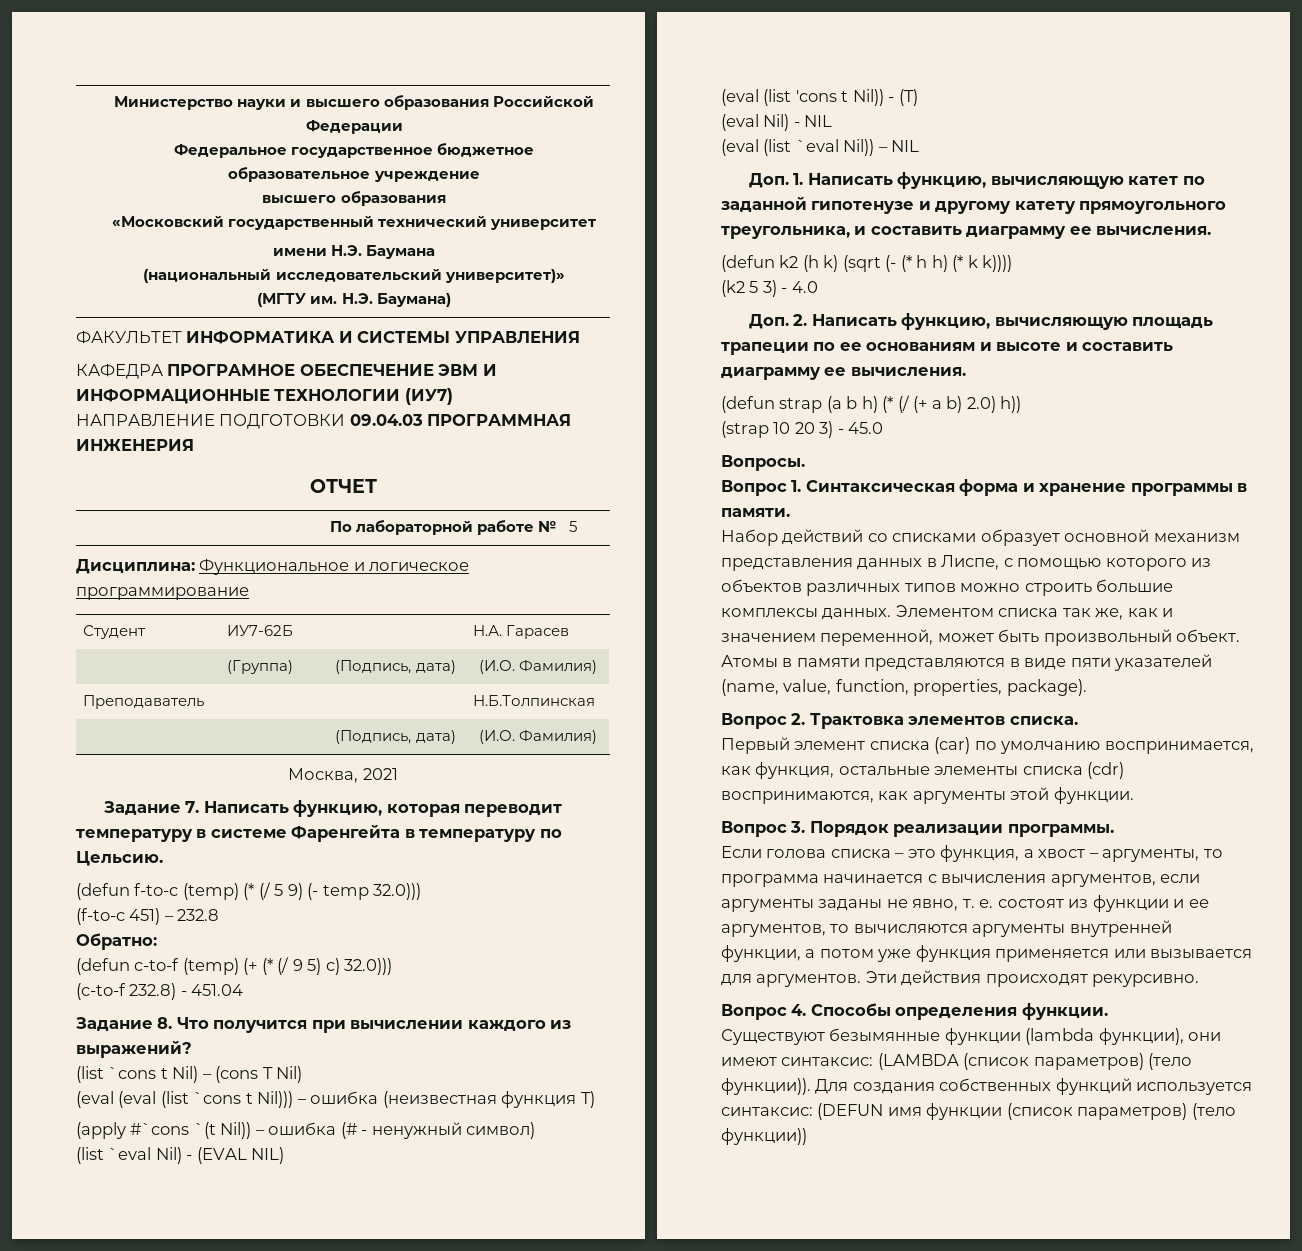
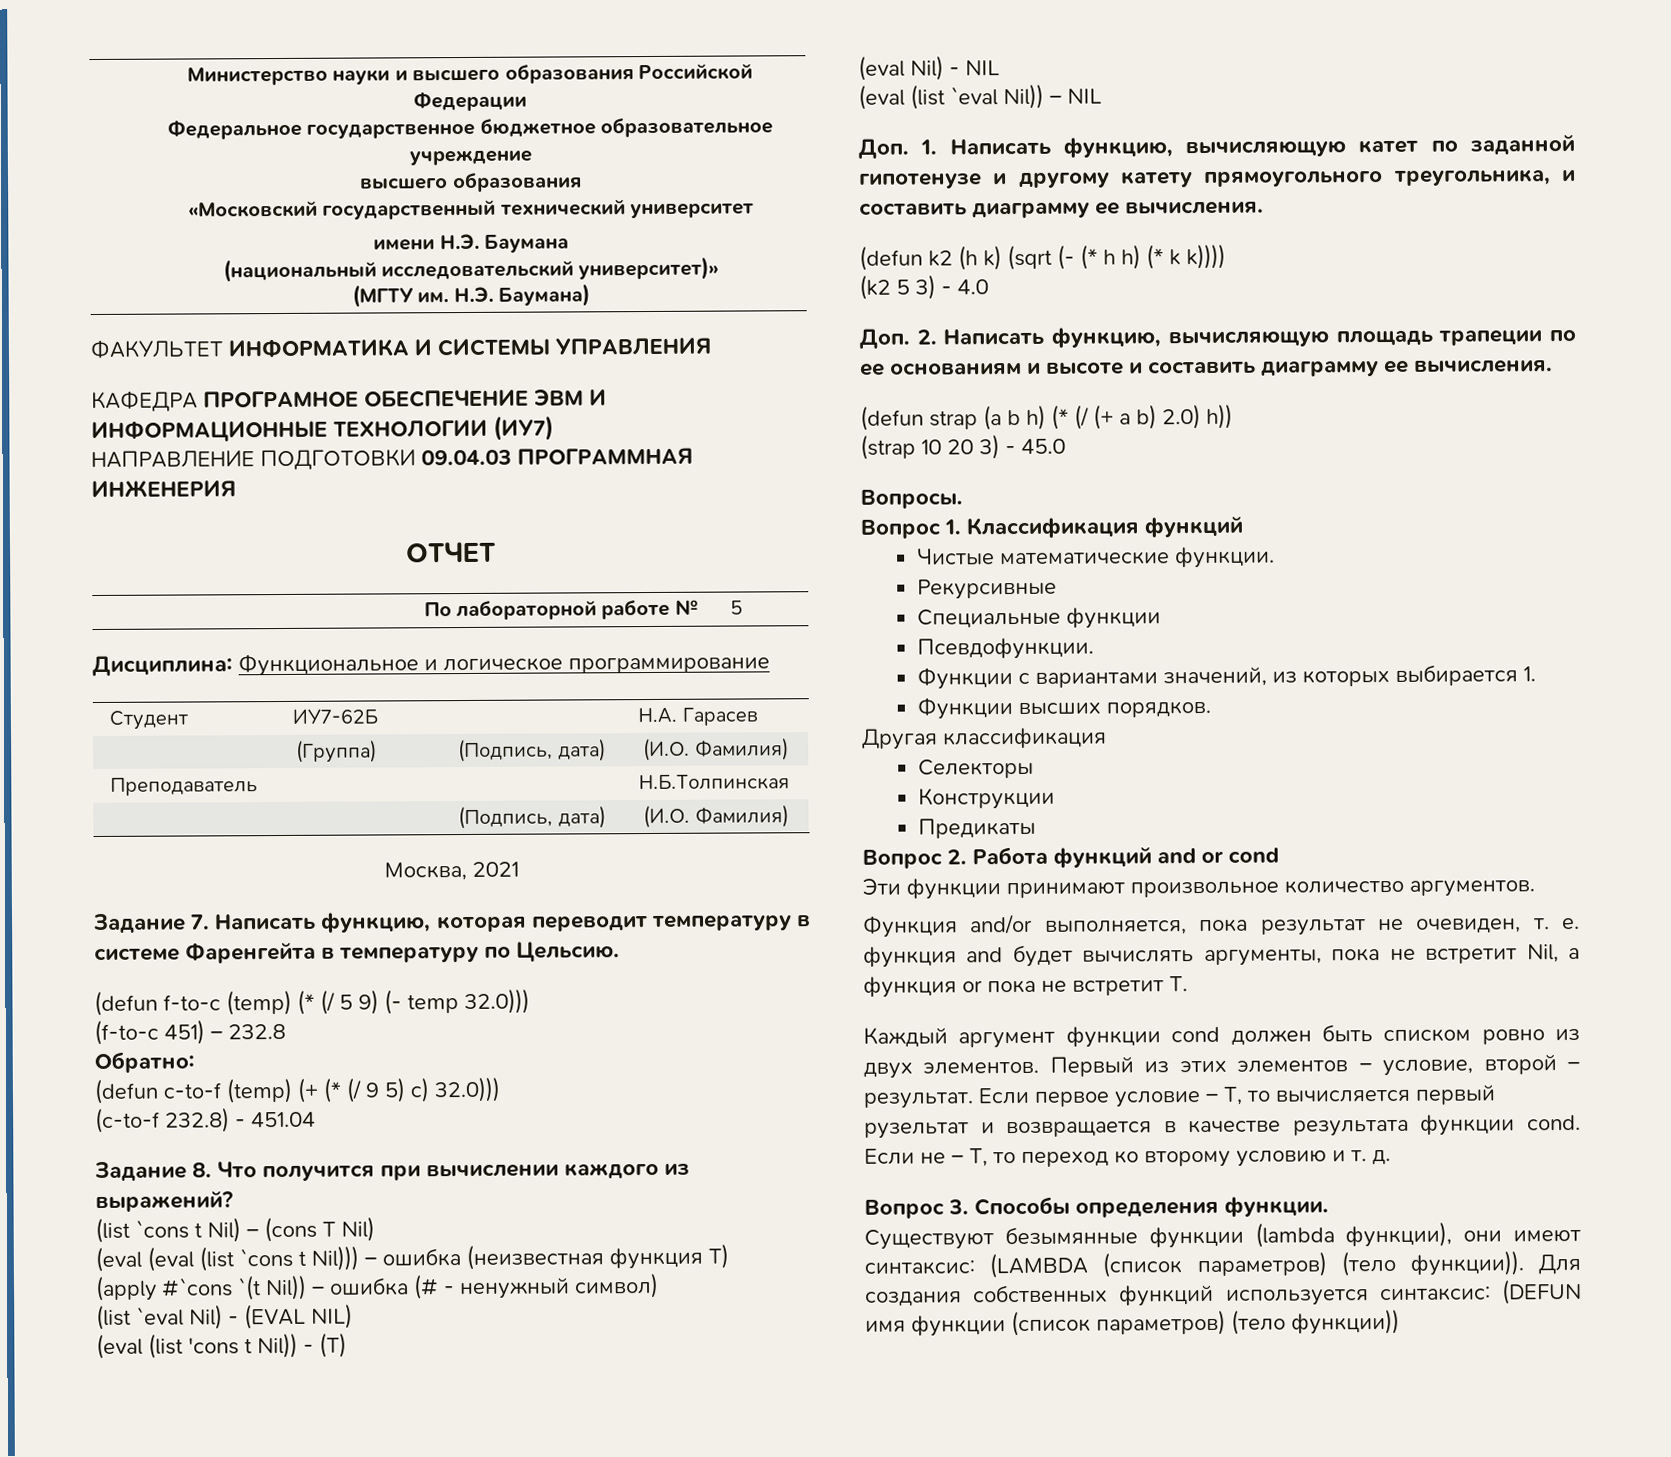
- Вопрос 1. Синтаксическая форма и хранение программы в памяти.
- Набор действий со списками образует основной механизм представления данных в Лиспе, с помощью которого из объектов различных типов можно строить большие комплексы данных. Элементом списка так же, как и значением переменной, может быть произвольный объект. Атомы в памяти представляются в виде пяти указателей (name, value, function, properties, package).
- Вопрос 2. Трактовка элементов списка.
- Первый элемент списка (car) по умолчанию воспринимается, как функция, остальные элементы списка (cdr) воспринимаются, как аргументы этой функции.
- Вопрос 3. Порядок реализации программы.
- Если голова списка – это функция, а хвост – аргументы, то программа начинается с вычисления аргументов, если аргументы заданы не явно, т. е. состоят из функции и ее аргументов, то вычисляются аргументы внутренней функции, а потом уже функция применяется или вызывается для аргументов. Эти действия происходят рекурсивно.
- Вопрос 4. Способы определения функции.
+ Вопрос 1. Классификация функций
+ Чистые математические функции.
+ Рекурсивные
+ Специальные функции
+ Псевдофункции.
+ Функции с вариантами значений, из которых выбирается 1.
+ Функции высших порядков.
+ Другая классификация
+ Селекторы
+ Конструкции
+ Предикаты
+ Вопрос 2. Работа функций and or cond
+ Эти функции принимают произвольное количество аргументов.
+ Функция and/or выполняется, пока результат не очевиден, т. е. функция and будет вычислять аргументы, пока не встретит Nil, а функция or пока не встретит T.
+ Каждый аргумент функции cond должен быть списком ровно из двух элементов. Первый из этих элементов – условие, второй – результат. Если первое условие – T, то вычисляется первый рузельтат и возвращается в качестве результата функции cond. Если не – T, то переход ко второму условию и т. д.
+ Вопрос 3. Способы определения функции.

